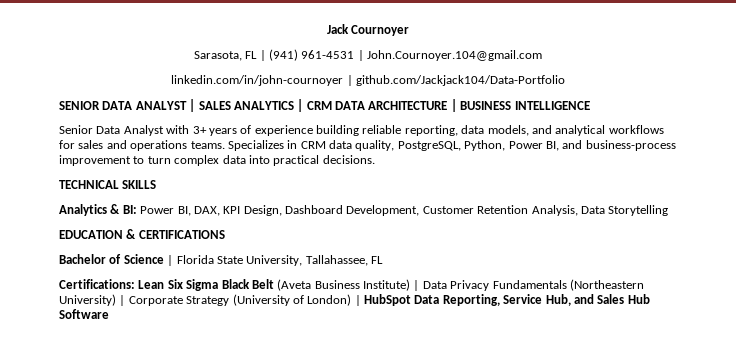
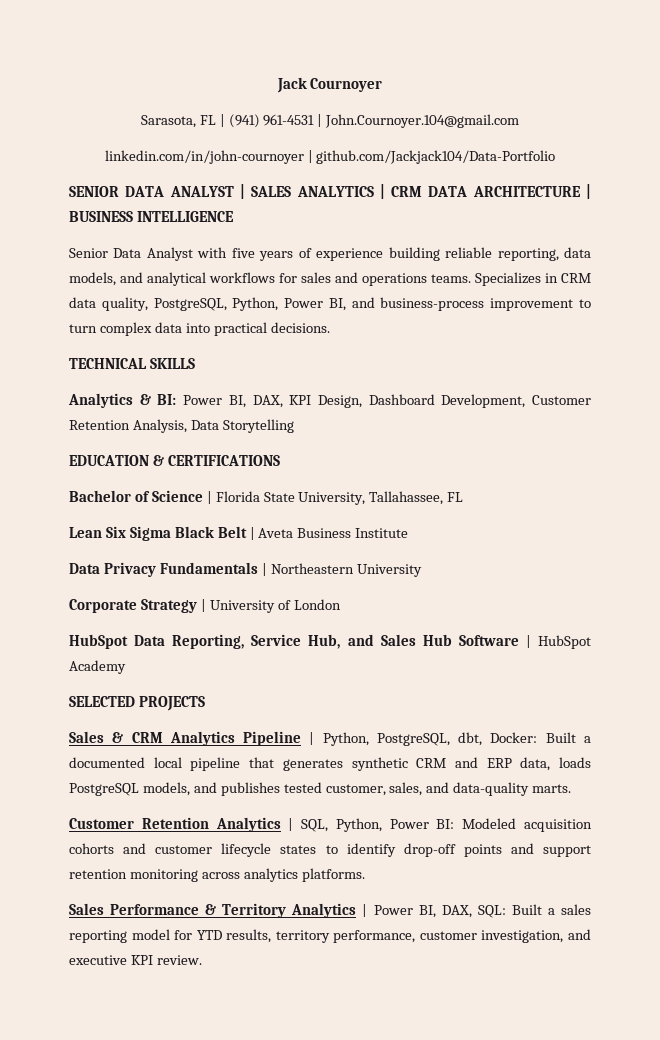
- Senior Data Analyst with 3+ years of experience building reliable reporting, data models, and analytical workflows for sales and operations teams.
+ Senior Data Analyst with five years of experience building reliable reporting, data models, and analytical workflows for sales and operations teams.
- Certifications: Lean Six Sigma Black Belt (Aveta Business Institute) | Data Privacy Fundamentals (Northeastern University) | Corporate Strategy (University of London) | HubSpot Data Reporting, Service Hub, and Sales Hub Software
+ Lean Six Sigma Black Belt | Aveta Business Institute
+ Data Privacy Fundamentals | Northeastern University
+ Corporate Strategy | University of London
+ HubSpot Data Reporting, Service Hub, and Sales Hub Software | HubSpot Academy
+ SELECTED PROJECTS
+ Sales & CRM Analytics Pipeline | Python, PostgreSQL, dbt, Docker: Built a documented local pipeline that generates synthetic CRM and ERP data, loads PostgreSQL models, and publishes tested customer, sales, and data-quality marts.
+ Customer Retention Analytics | SQL, Python, Power BI: Modeled acquisition cohorts and customer lifecycle states to identify drop-off points and support retention monitoring across analytics platforms.
+ Sales Performance & Territory Analytics | Power BI, DAX, SQL: Built a sales reporting model for YTD results, territory performance, customer investigation, and executive KPI review.

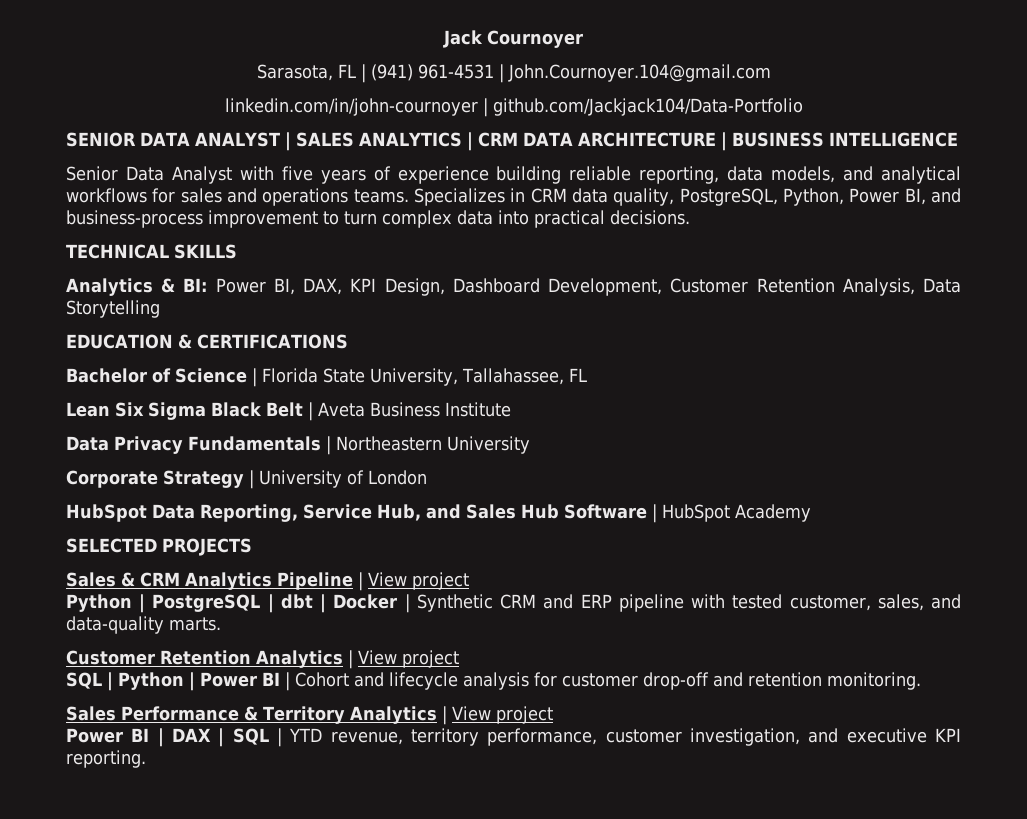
- Sales & CRM Analytics Pipeline | Python, PostgreSQL, dbt, Docker: Built a documented local pipeline that generates synthetic CRM and ERP data, loads PostgreSQL models, and publishes tested customer, sales, and data-quality marts.
+ Sales & CRM Analytics Pipeline | View project
+ Python | PostgreSQL | dbt | Docker | Synthetic CRM and ERP pipeline with tested customer, sales, and data-quality marts.
- Customer Retention Analytics | SQL, Python, Power BI: Modeled acquisition cohorts and customer lifecycle states to identify drop-off points and support retention monitoring across analytics platforms.
+ Customer Retention Analytics | View project
+ SQL | Python | Power BI | Cohort and lifecycle analysis for customer drop-off and retention monitoring.
- Sales Performance & Territory Analytics | Power BI, DAX, SQL: Built a sales reporting model for YTD results, territory performance, customer investigation, and executive KPI review.
+ Sales Performance & Territory Analytics | View project
+ Power BI | DAX | SQL | YTD revenue, territory performance, customer investigation, and executive KPI reporting.

